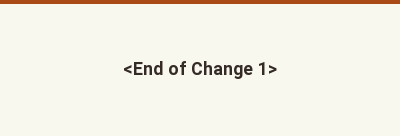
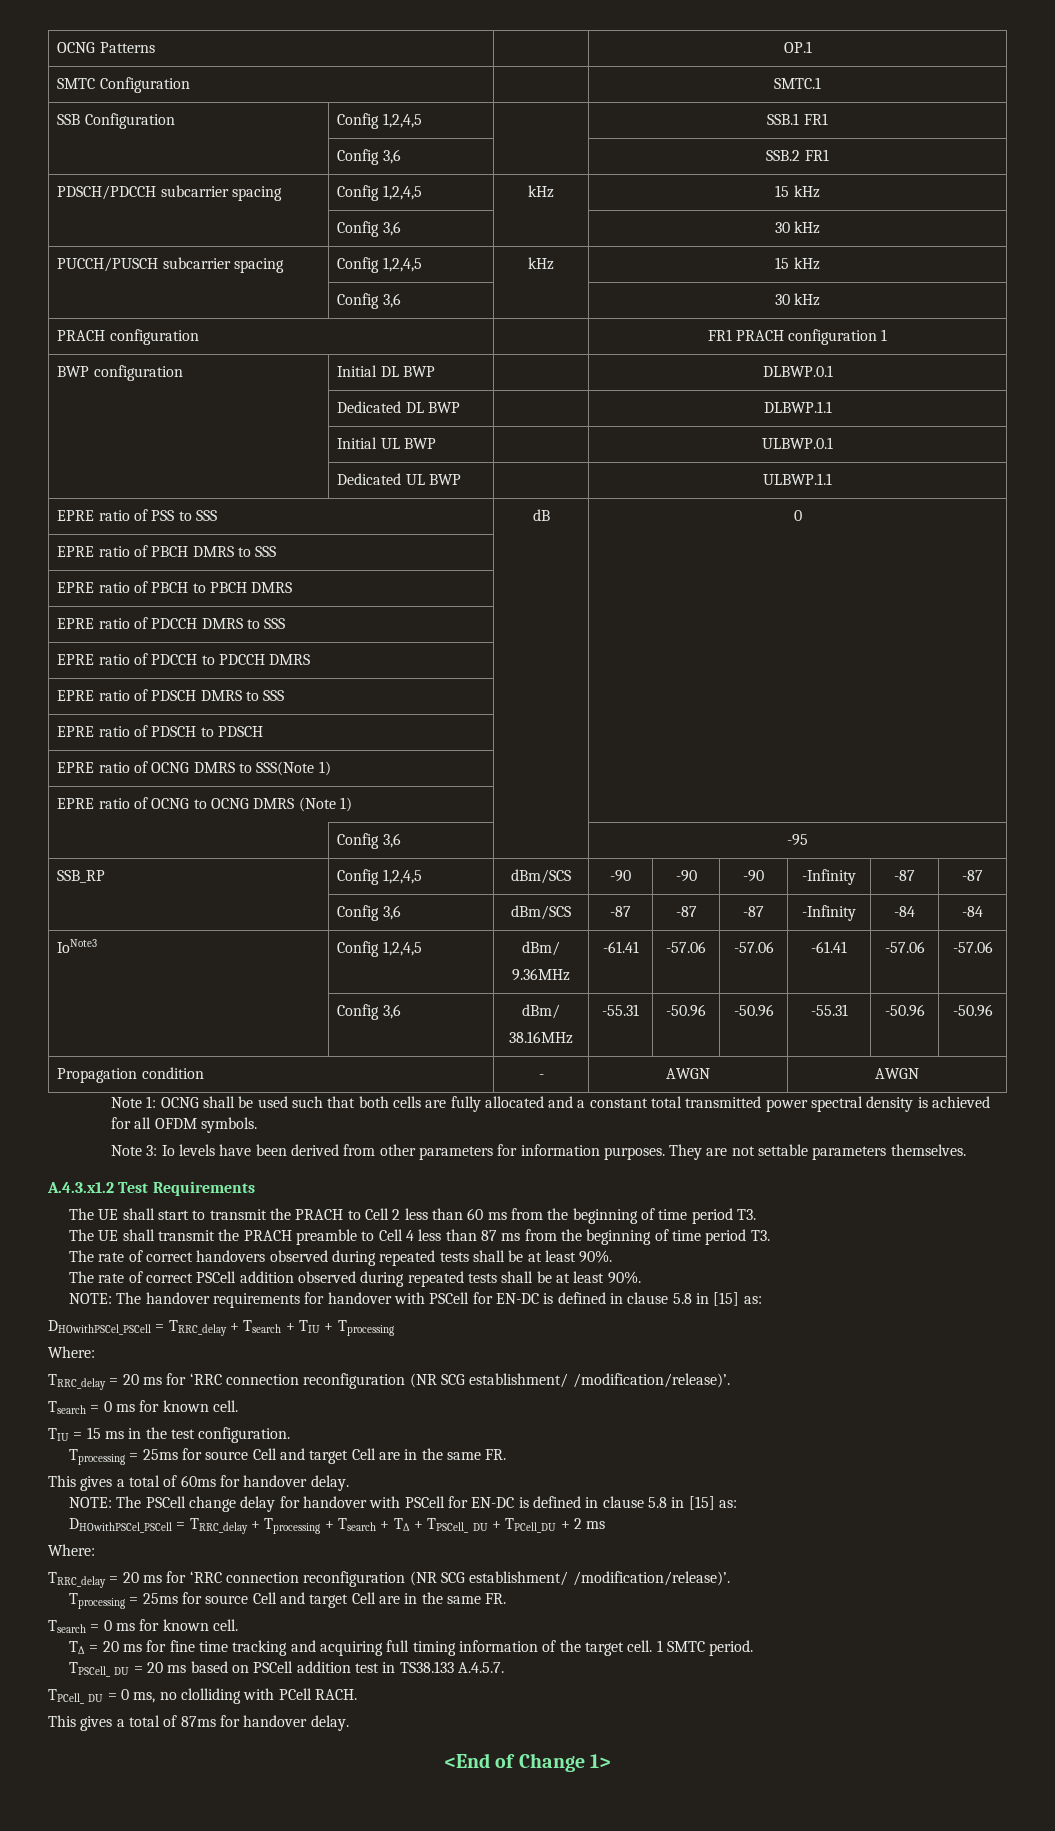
+ OCNG Patterns | | OP.1
+ SMTC Configuration | | SMTC.1
+ SSB Configuration | Config 1,2,4,5 | | SSB.1 FR1
+ | Config 3,6 | | SSB.2 FR1
+ PDSCH/PDCCH subcarrier spacing | Config 1,2,4,5 | kHz | 15 kHz
+ | Config 3,6 | | 30 kHz
+ PUCCH/PUSCH subcarrier spacing | Config 1,2,4,5 | kHz | 15 kHz
+ | Config 3,6 | | 30 kHz
+ PRACH configuration | | FR1 PRACH configuration 1
+ BWP configuration | Initial DL BWP | | DLBWP.0.1
+ | Dedicated DL BWP | | DLBWP.1.1
+ | Initial UL BWP | | ULBWP.0.1
+ | Dedicated UL BWP | | ULBWP.1.1
+ EPRE ratio of PSS to SSS | dB | 0
+ EPRE ratio of PBCH DMRS to SSS | |
+ EPRE ratio of PBCH to PBCH DMRS | |
+ EPRE ratio of PDCCH DMRS to SSS | |
+ EPRE ratio of PDCCH to PDCCH DMRS | |
+ EPRE ratio of PDSCH DMRS to SSS | |
+ EPRE ratio of PDSCH to PDSCH | |
+ EPRE ratio of OCNG DMRS to SSS(Note 1) | |
+ EPRE ratio of OCNG to OCNG DMRS (Note 1) | |
+ | Config 3,6 | | -95
+ SSB_RP | Config 1,2,4,5 | dBm/SCS | -90 | -90 | -90 | -Infinity | -87 | -87
+ | Config 3,6 | dBm/SCS | -87 | -87 | -87 | -Infinity | -84 | -84
+ IoNote3 | Config 1,2,4,5 | dBm/
+ 9.36MHz | -61.41 | -57.06 | -57.06 | -61.41 | -57.06 | -57.06
+ | Config 3,6 | dBm/
+ 38.16MHz | -55.31 | -50.96 | -50.96 | -55.31 | -50.96 | -50.96
+ Propagation condition | - | AWGN | AWGN
+ Note 1: OCNG shall be used such that both cells are fully allocated and a constant total transmitted power spectral density is achieved for all OFDM symbols.
+ Note 3: Io levels have been derived from other parameters for information purposes. They are not settable parameters themselves.
+ A.4.3.x1.2 Test Requirements
+ The UE shall start to transmit the PRACH to Cell 2 less than 60 ms from the beginning of time period T3.
+ The UE shall transmit the PRACH preamble to Cell 4 less than 87 ms from the beginning of time period T3.
+ The rate of correct handovers observed during repeated tests shall be at least 90%.
+ The rate of correct PSCell addition observed during repeated tests shall be at least 90%.
+ NOTE: The handover requirements for handover with PSCell for EN-DC is defined in clause 5.8 in [15] as:
+ DHOwithPSCel_PSCell = TRRC_delay + Tsearch + TIU + Tprocessing
+ Where:
+ TRRC_delay = 20 ms for ‘RRC connection reconfiguration (NR SCG establishment/ /modification/release)’.
+ Tsearch = 0 ms for known cell.
+ TIU = 15 ms in the test configuration.
+ Tprocessing = 25ms for source Cell and target Cell are in the same FR.
+ This gives a total of 60ms for handover delay.
+ NOTE: The PSCell change delay for handover with PSCell for EN-DC is defined in clause 5.8 in [15] as:
+ DHOwithPSCel_PSCell = TRRC_delay + Tprocessing + Tsearch + T∆ + TPSCell_ DU + TPCell_DU + 2 ms
+ Where:
+ TRRC_delay = 20 ms for ‘RRC connection reconfiguration (NR SCG establishment/ /modification/release)’.
+ Tprocessing = 25ms for source Cell and target Cell are in the same FR.
+ Tsearch = 0 ms for known cell.
+ T∆ = 20 ms for fine time tracking and acquiring full timing information of the target cell. 1 SMTC period.
+ TPSCell_ DU = 20 ms based on PSCell addition test in TS38.133 A.4.5.7.
+ TPCell_ DU = 0 ms, no clolliding with PCell RACH.
+ This gives a total of 87ms for handover delay.

